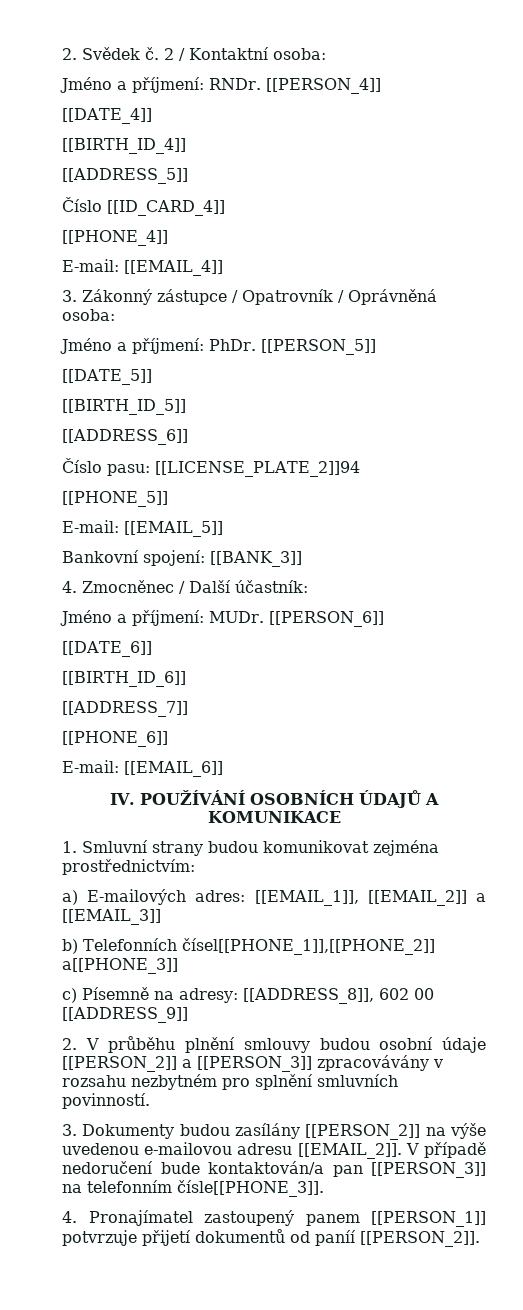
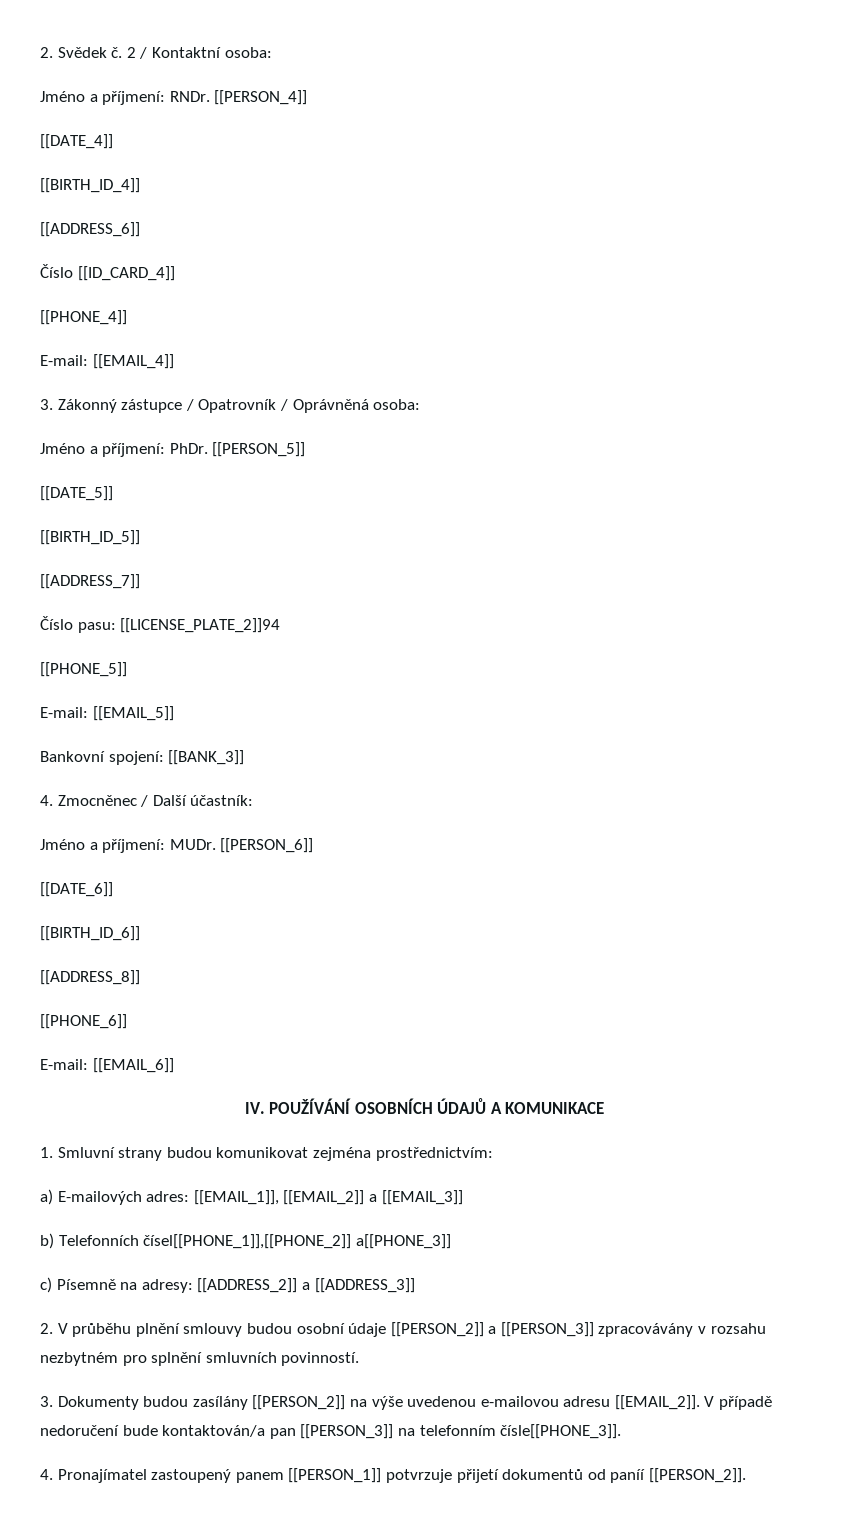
- [[ADDRESS_5]]
+ [[ADDRESS_6]]
- [[ADDRESS_6]]
+ [[ADDRESS_7]]
- [[ADDRESS_7]]
+ [[ADDRESS_8]]
- c) Písemně na adresy: [[ADDRESS_8]], 602 00 [[ADDRESS_9]]
+ c) Písemně na adresy: [[ADDRESS_2]] a [[ADDRESS_3]]

